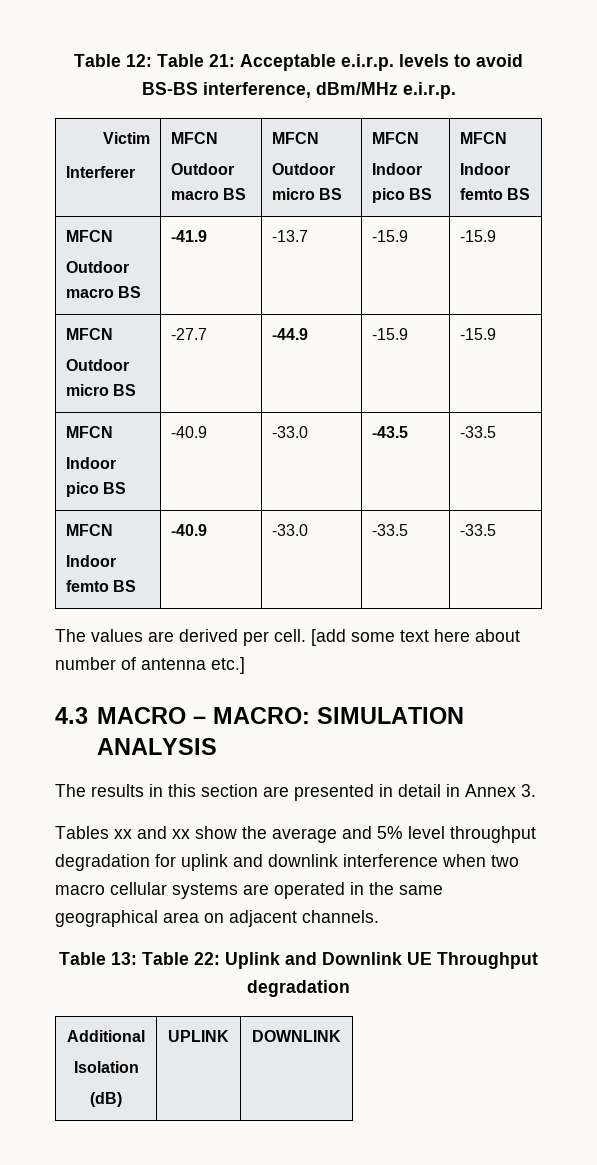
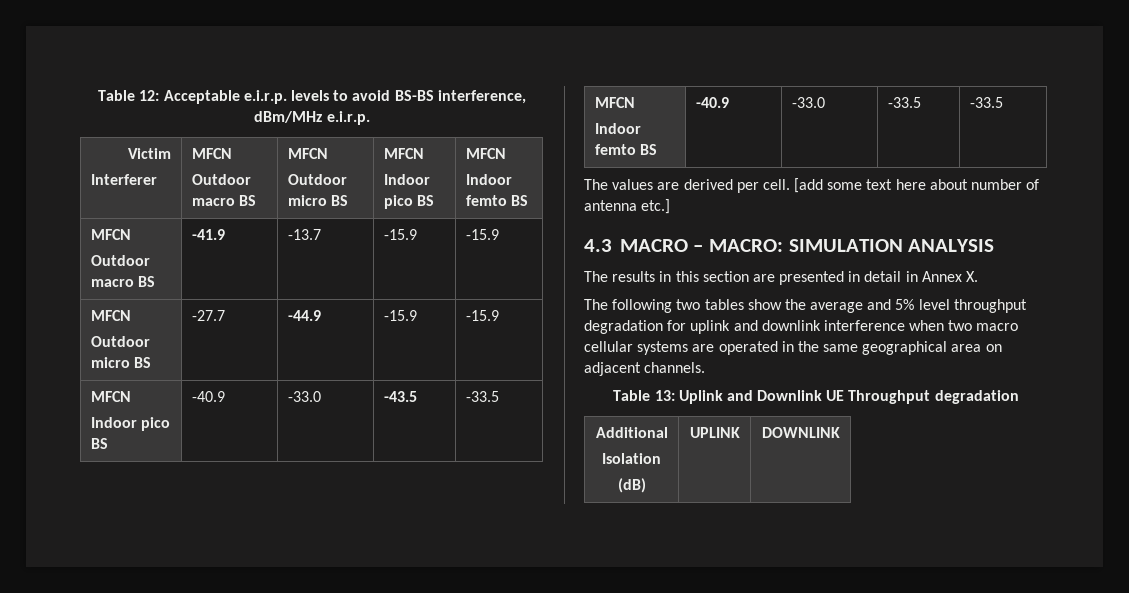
- Table 12: Table 21: Acceptable e.i.r.p. levels to avoid BS-BS interference, dBm/MHz e.i.r.p.
+ Table 12: Acceptable e.i.r.p. levels to avoid BS-BS interference, dBm/MHz e.i.r.p.
- The results in this section are presented in detail in Annex 3.
- Tables xx and xx show the average and 5% level throughput degradation for uplink and downlink interference when two macro cellular systems are operated in the same geographical area on adjacent channels.
+ The results in this section are presented in detail in Annex X.
+ The following two tables show the average and 5% level throughput degradation for uplink and downlink interference when two macro cellular systems are operated in the same geographical area on adjacent channels.
- Table 13: Table 22: Uplink and Downlink UE Throughput degradation
+ Table 13: Uplink and Downlink UE Throughput degradation

